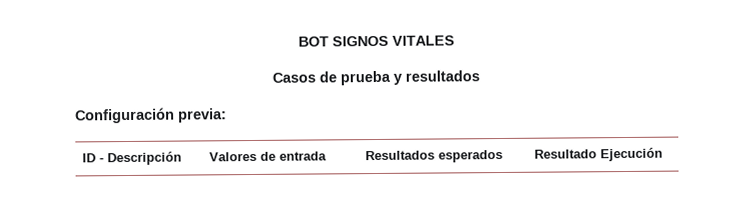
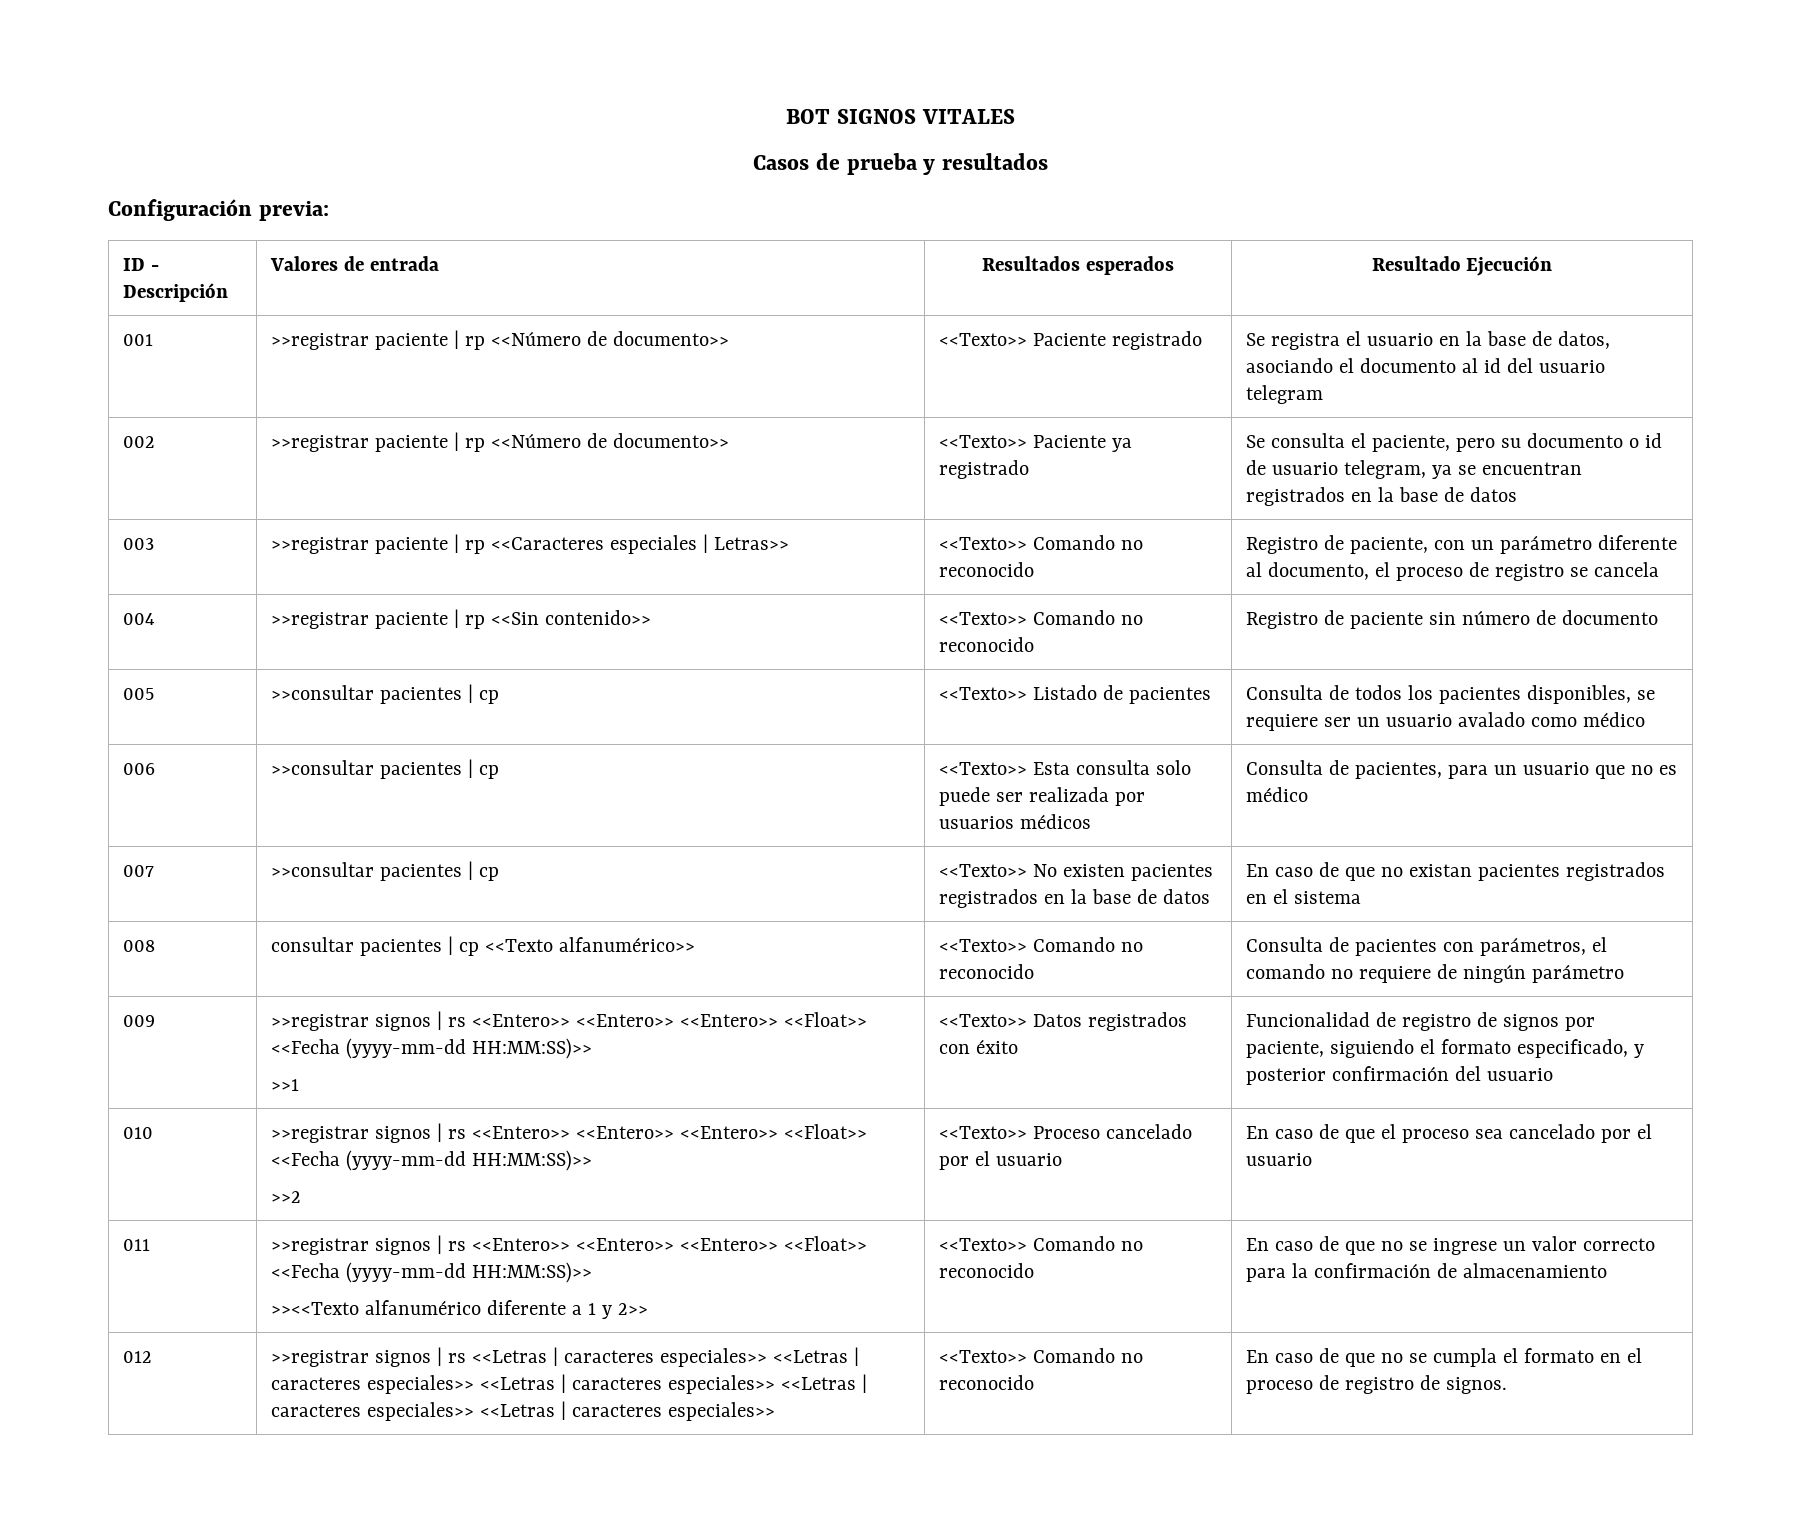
+ 001 | >>registrar paciente | rp <<Número de documento>> | <<Texto>> Paciente registrado | Se registra el usuario en la base de datos, asociando el documento al id del usuario telegram
+ 002 | >>registrar paciente | rp <<Número de documento>> | <<Texto>> Paciente ya registrado | Se consulta el paciente, pero su documento o id de usuario telegram, ya se encuentran registrados en la base de datos
+ 003 | >>registrar paciente | rp <<Caracteres especiales | Letras>> | <<Texto>> Comando no reconocido | Registro de paciente, con un parámetro diferente al documento, el proceso de registro se cancela
+ 004 | >>registrar paciente | rp <<Sin contenido>> | <<Texto>> Comando no reconocido | Registro de paciente sin número de documento
+ 005 | >>consultar pacientes | cp | <<Texto>> Listado de pacientes | Consulta de todos los pacientes disponibles, se requiere ser un usuario avalado como médico
+ 006 | >>consultar pacientes | cp | <<Texto>> Esta consulta solo puede ser realizada por usuarios médicos | Consulta de pacientes, para un usuario que no es médico
+ 007 | >>consultar pacientes | cp | <<Texto>> No existen pacientes registrados en la base de datos | En caso de que no existan pacientes registrados en el sistema
+ 008 | consultar pacientes | cp <<Texto alfanumérico>> | <<Texto>> Comando no reconocido | Consulta de pacientes con parámetros, el comando no requiere de ningún parámetro
+ 009 | >>registrar signos | rs <<Entero>> <<Entero>> <<Entero>> <<Float>> <<Fecha (yyyy-mm-dd HH:MM:SS)>>
+ >>1 | <<Texto>> Datos registrados con éxito | Funcionalidad de registro de signos por paciente, siguiendo el formato especificado, y posterior confirmación del usuario
+ 010 | >>registrar signos | rs <<Entero>> <<Entero>> <<Entero>> <<Float>> <<Fecha (yyyy-mm-dd HH:MM:SS)>>
+ >>2 | <<Texto>> Proceso cancelado por el usuario | En caso de que el proceso sea cancelado por el usuario
+ 011 | >>registrar signos | rs <<Entero>> <<Entero>> <<Entero>> <<Float>> <<Fecha (yyyy-mm-dd HH:MM:SS)>>
+ >><<Texto alfanumérico diferente a 1 y 2>> | <<Texto>> Comando no reconocido | En caso de que no se ingrese un valor correcto para la confirmación de almacenamiento
+ 012 | >>registrar signos | rs <<Letras | caracteres especiales>> <<Letras | caracteres especiales>> <<Letras | caracteres especiales>> <<Letras | caracteres especiales>> <<Letras | caracteres especiales>> | <<Texto>> Comando no reconocido | En caso de que no se cumpla el formato en el proceso de registro de signos.

